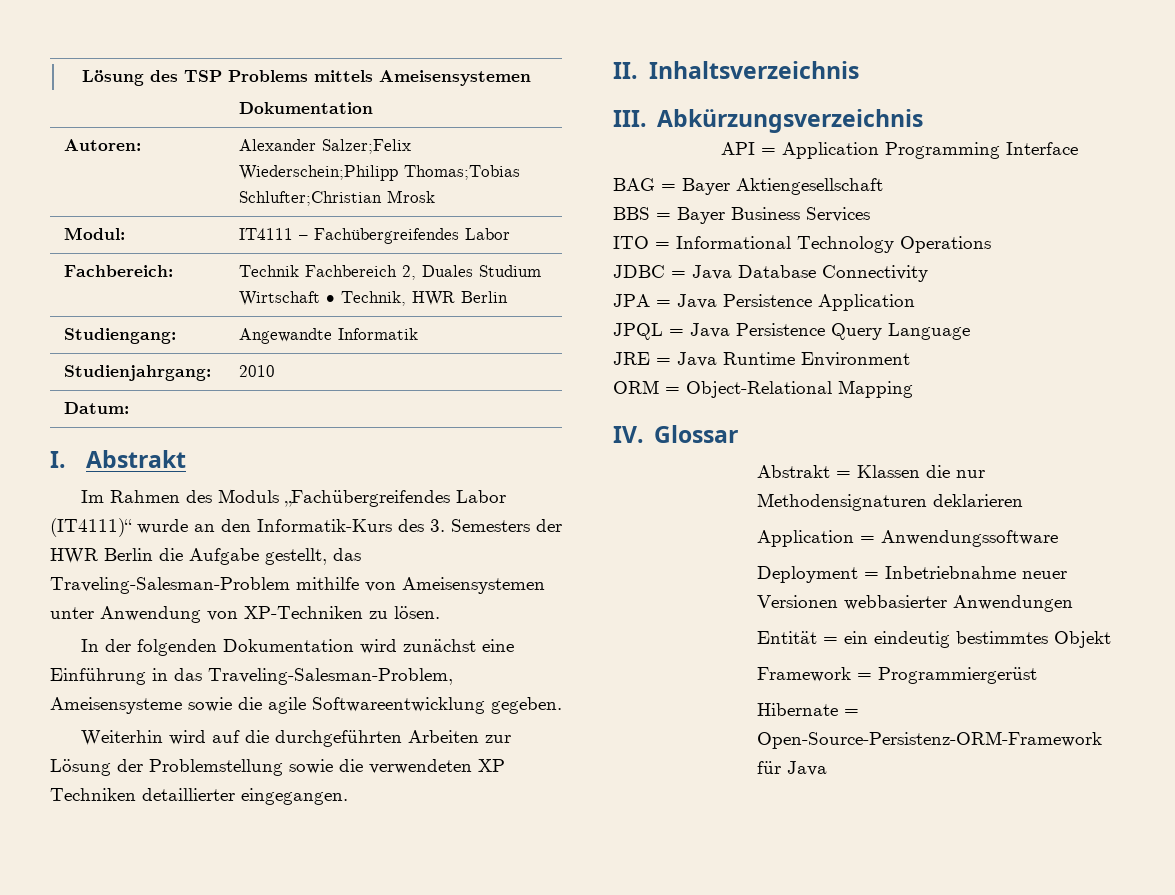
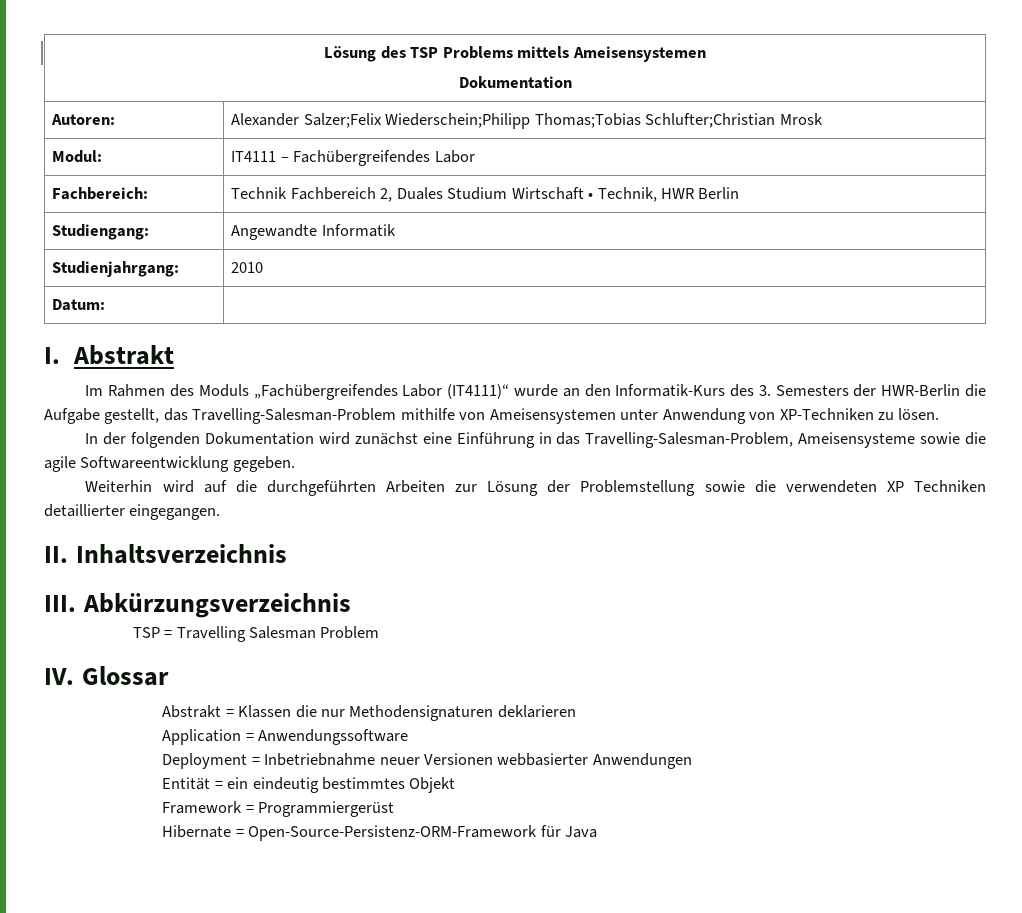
- Im Rahmen des Moduls „Fachübergreifendes Labor (IT4111)“ wurde an den Informatik-Kurs des 3. Semesters der HWR Berlin die Aufgabe gestellt, das Traveling-Salesman-Problem mithilfe von Ameisensystemen unter Anwendung von XP-Techniken zu lösen.
+ Im Rahmen des Moduls „Fachübergreifendes Labor (IT4111)“ wurde an den Informatik-Kurs des 3. Semesters der HWR-Berlin die Aufgabe gestellt, das Travelling-Salesman-Problem mithilfe von Ameisensystemen unter Anwendung von XP-Techniken zu lösen.
- In der folgenden Dokumentation wird zunächst eine Einführung in das Traveling-Salesman-Problem, Ameisensysteme sowie die agile Softwareentwicklung gegeben.
+ In der folgenden Dokumentation wird zunächst eine Einführung in das Travelling-Salesman-Problem, Ameisensysteme sowie die agile Softwareentwicklung gegeben.
- API = Application Programming Interface
- BAG = Bayer Aktiengesellschaft
- BBS = Bayer Business Services
- ITO = Informational Technology Operations
- JDBC = Java Database Connectivity
- JPA = Java Persistence Application
- JPQL = Java Persistence Query Language
- JRE = Java Runtime Environment
- ORM = Object-Relational Mapping
+ TSP = Travelling Salesman Problem

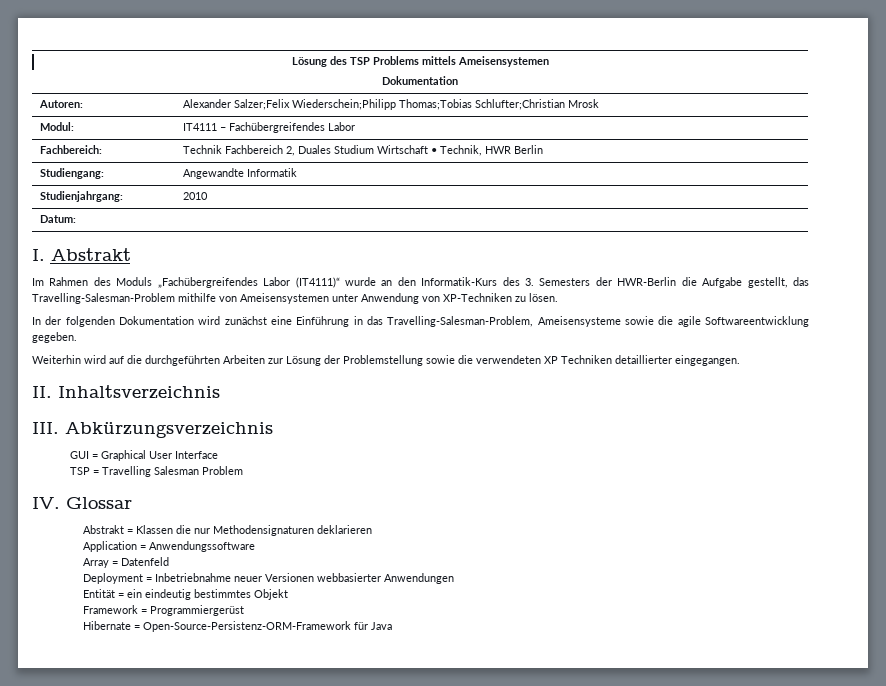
+ GUI = Graphical User Interface
+ Array = Datenfeld

